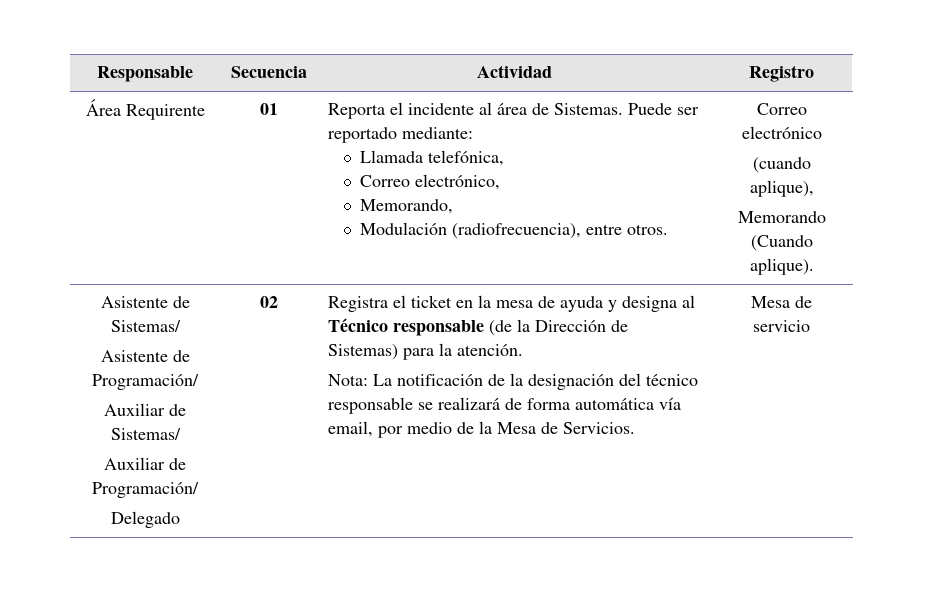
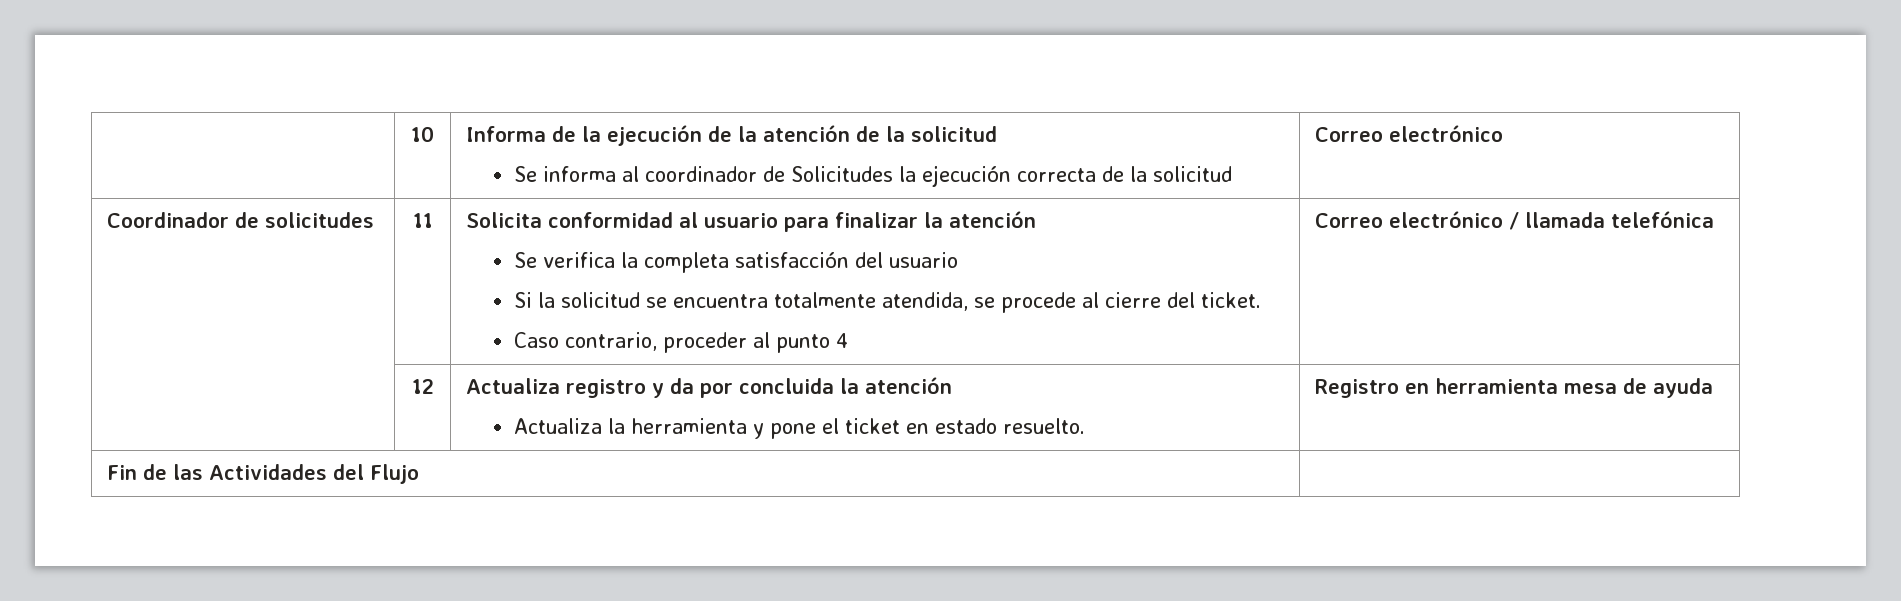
- Responsable | Secuencia | Actividad | Registro
- Área Requirente | 01 | Reporta el incidente al área de Sistemas. Puede ser reportado mediante:
- Llamada telefónica,
- Correo electrónico,
- Memorando,
- Modulación (radiofrecuencia), entre otros. | Correo electrónico
- (cuando aplique),
- Memorando (Cuando aplique).
- Asistente de Sistemas/
- Asistente de Programación/
- Auxiliar de Sistemas/
- Auxiliar de Programación/
- Delegado | 02 | Registra el ticket en la mesa de ayuda y designa al Técnico responsable (de la Dirección de Sistemas) para la atención.
- Nota: La notificación de la designación del técnico responsable se realizará de forma automática vía email, por medio de la Mesa de Servicios. | Mesa de servicio
+ | 10 | Informa de la ejecución de la atención de la solicitud
+ Se informa al coordinador de Solicitudes la ejecución correcta de la solicitud | Correo electrónico
+ Coordinador de solicitudes | 11 | Solicita conformidad al usuario para finalizar la atención
+ Se verifica la completa satisfacción del usuario
+ Si la solicitud se encuentra totalmente atendida, se procede al cierre del ticket.
+ Caso contrario, proceder al punto 4 | Correo electrónico / llamada telefónica
+ | 12 | Actualiza registro y da por concluida la atención
+ Actualiza la herramienta y pone el ticket en estado resuelto. | Registro en herramienta mesa de ayuda
+ Fin de las Actividades del Flujo |

